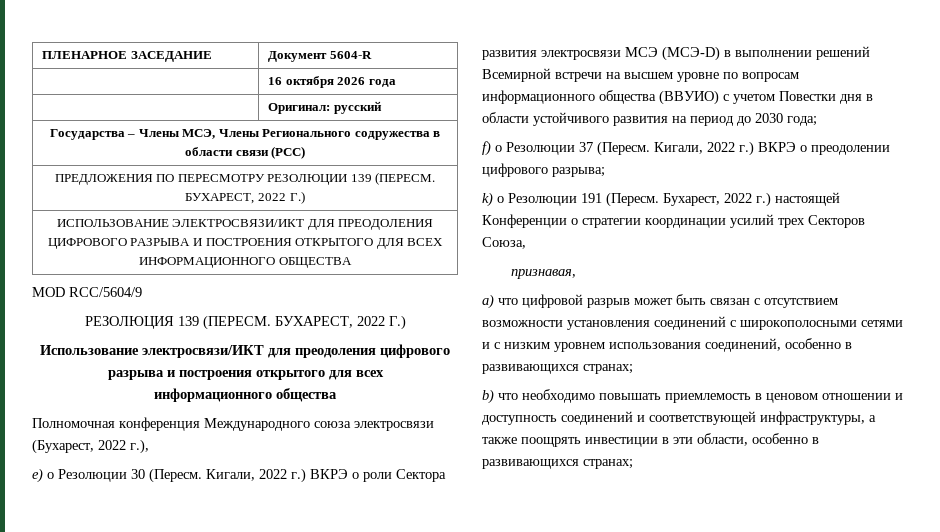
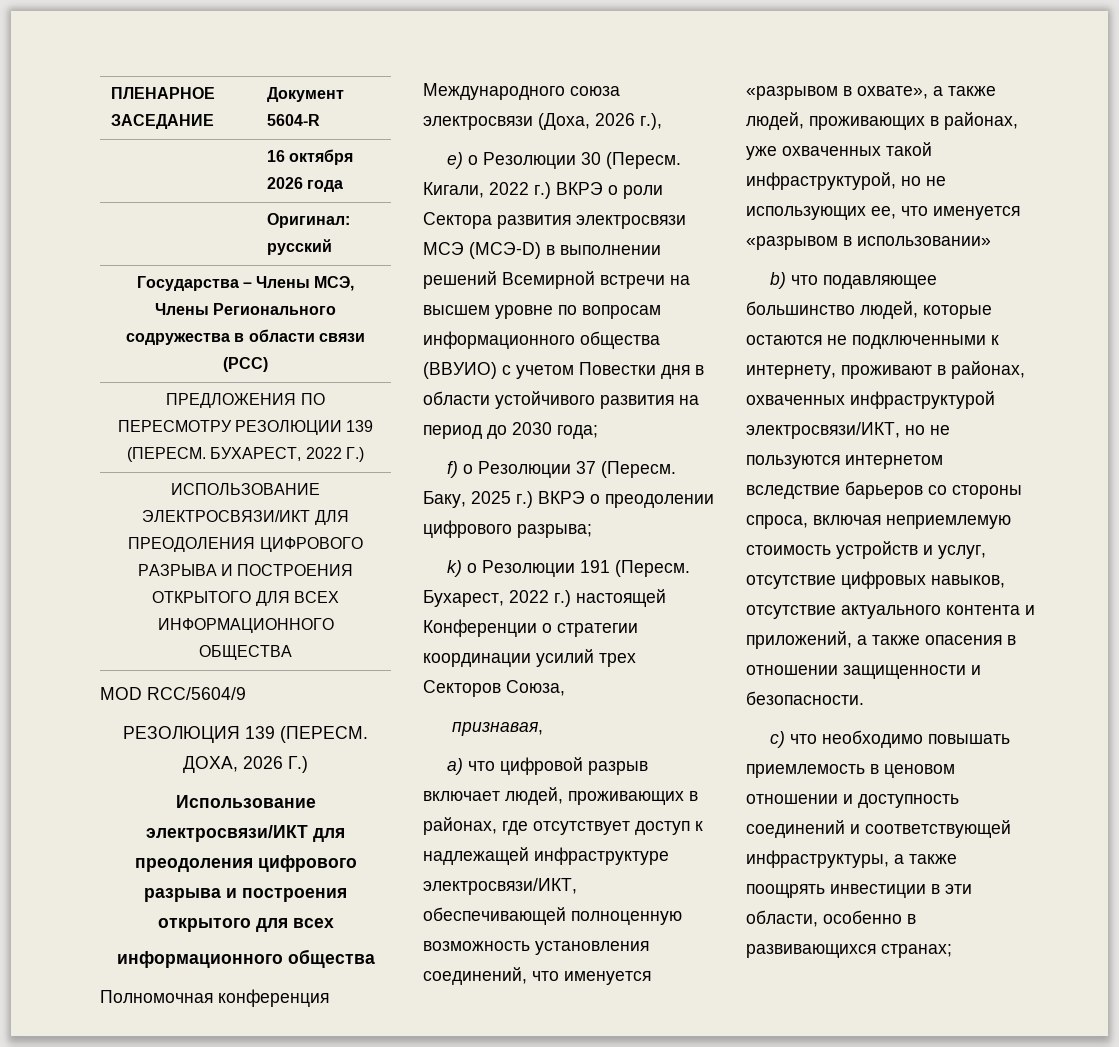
- РЕЗОЛЮЦИЯ 139 (ПЕРЕСМ. БУХАРЕСТ, 2022 Г.)
+ РЕЗОЛЮЦИЯ 139 (ПЕРЕСМ. ДОХА, 2026 Г.)
- Полномочная конференция Международного союза электросвязи (Бухарест, 2022 г.),
+ Полномочная конференция Международного союза электросвязи (Доха, 2026 г.),
- Кигали, 2022 г.) ВКРЭ о преодолении цифрового разрыва;
+ Баку, 2025 г.) ВКРЭ о преодолении цифрового разрыва;
- a) что цифровой разрыв может быть связан с отсутствием возможности установления соединений с широкополосными сетями и с низким уровнем использования соединений, особенно в развивающихся странах;
- b) что необходимо повышать приемлемость в ценовом отношении и доступность соединений и соответствующей инфраструктуры, а также поощрять инвестиции в эти области, особенно в развивающихся странах;
+ a) что цифровой разрыв включает людей, проживающих в районах, где отсутствует доступ к надлежащей инфраструктуре электросвязи/ИКТ, обеспечивающей полноценную возможность установления соединений, что именуется «разрывом в охвате», а также людей, проживающих в районах, уже охваченных такой инфраструктурой, но не использующих ее, что именуется «разрывом в использовании»
+ b) что подавляющее большинство людей, которые остаются не подключенными к интернету, проживают в районах, охваченных инфраструктурой электросвязи/ИКТ, но не пользуются интернетом вследствие барьеров со стороны спроса, включая неприемлемую стоимость устройств и услуг, отсутствие цифровых навыков, отсутствие актуального контента и приложений, а также опасения в отношении защищенности и безопасности.
+ c) что необходимо повышать приемлемость в ценовом отношении и доступность соединений и соответствующей инфраструктуры, а также поощрять инвестиции в эти области, особенно в развивающихся странах;

